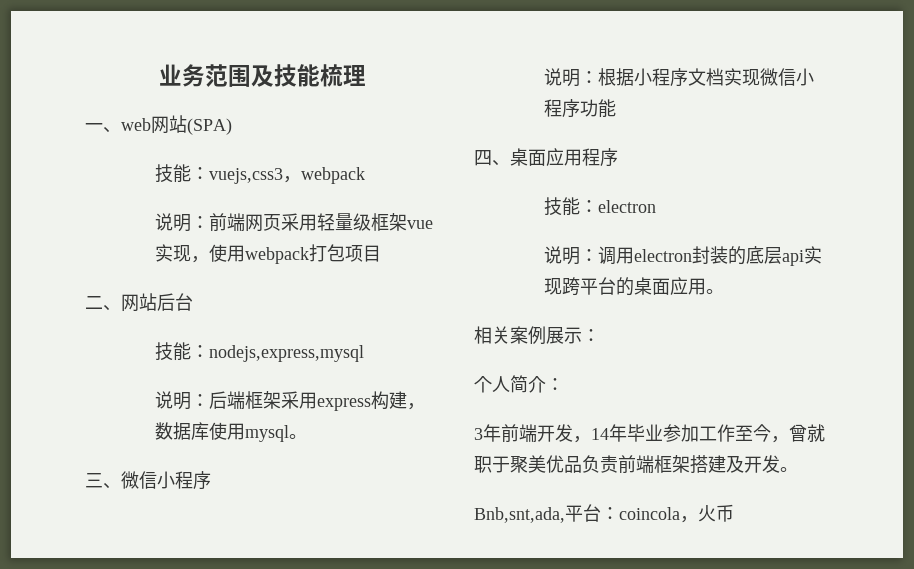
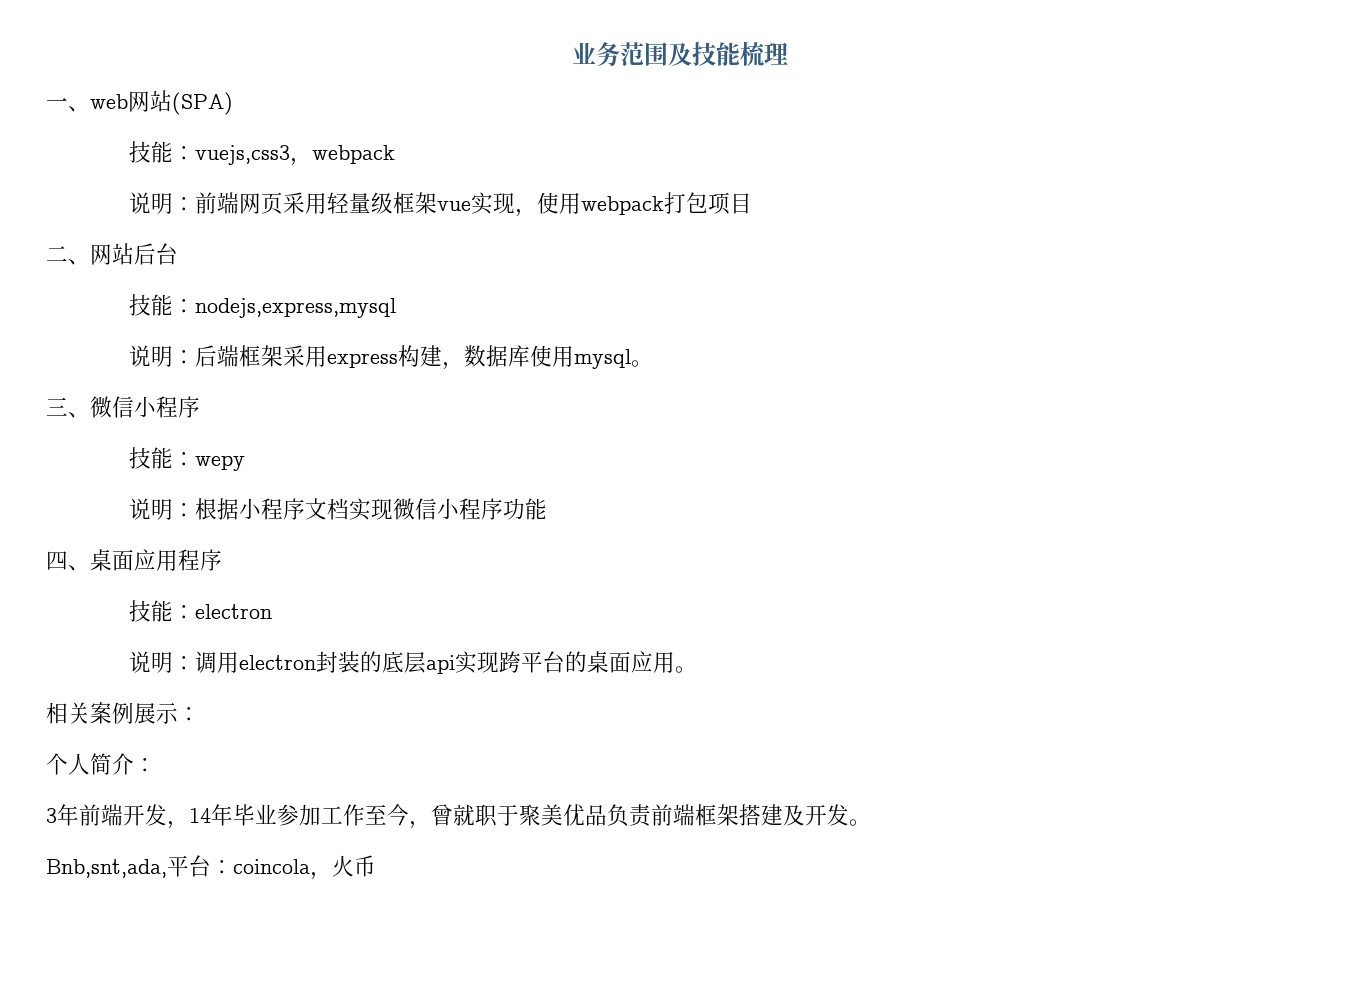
+ 技能：wepy

